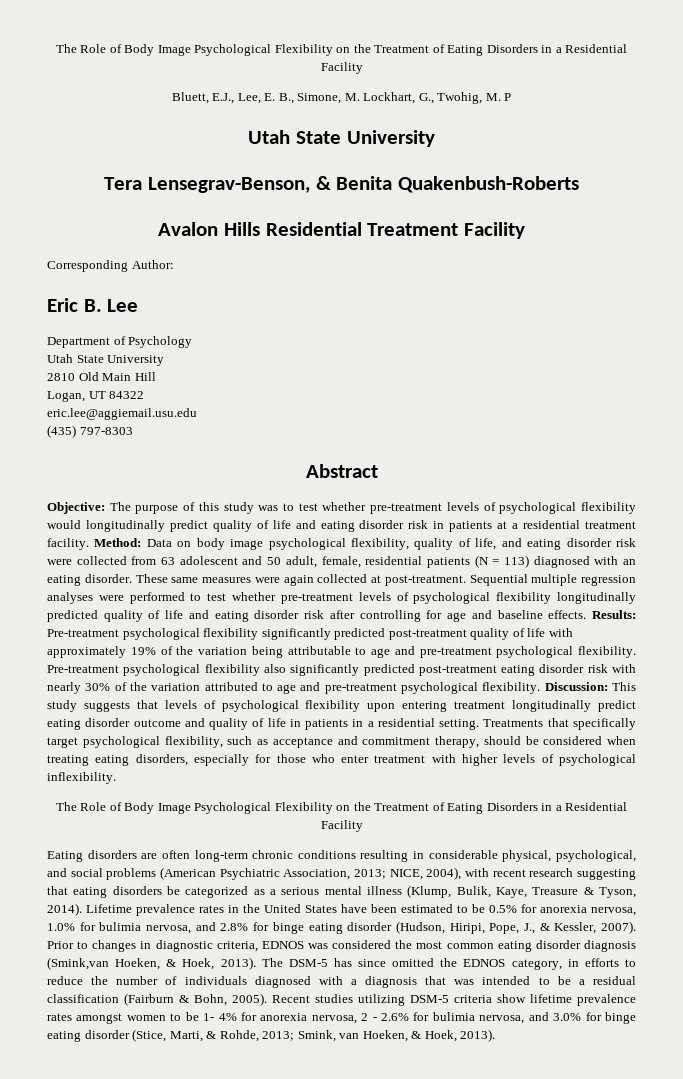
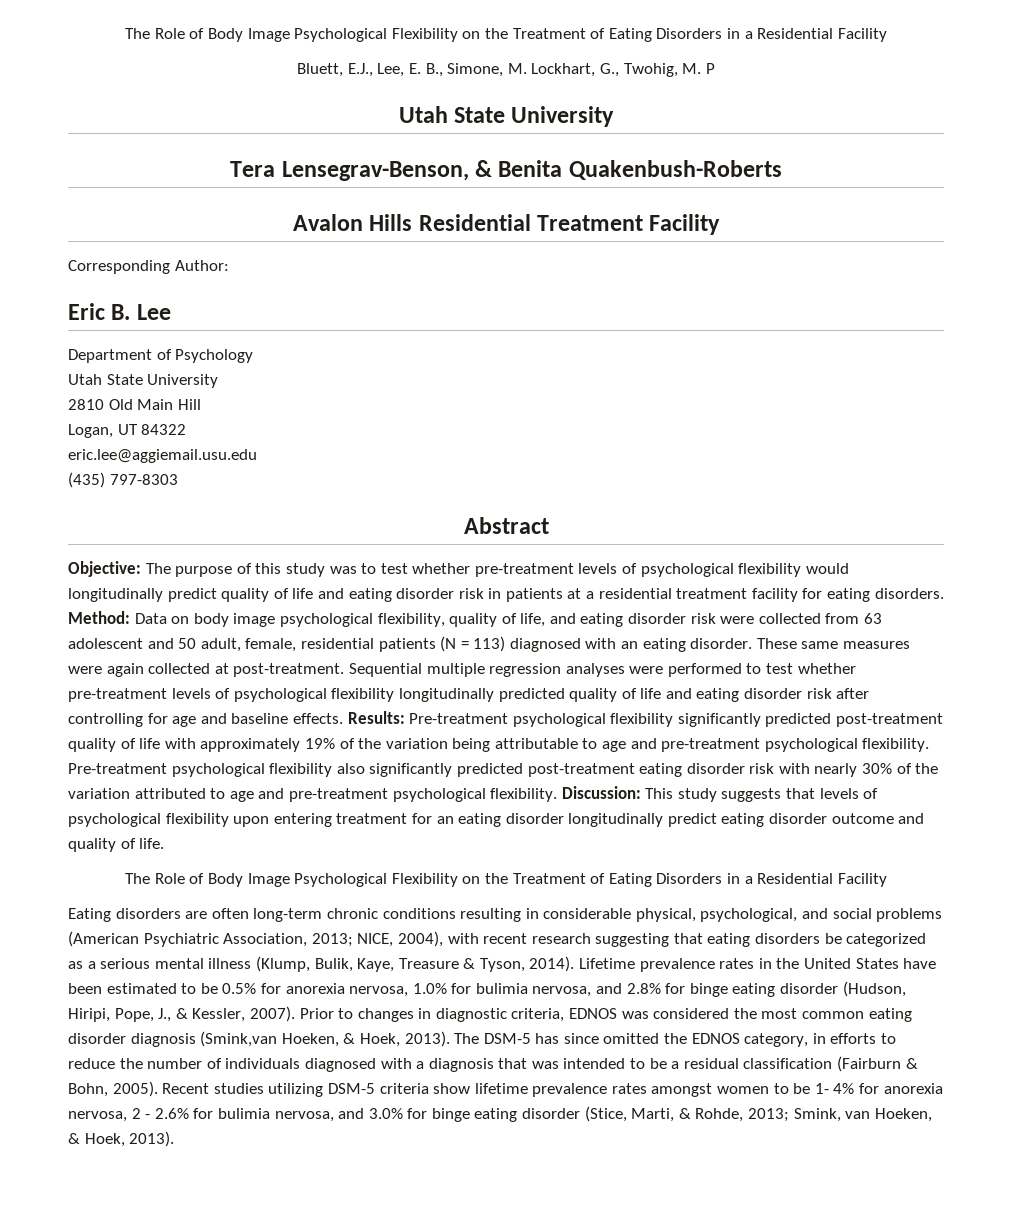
- Objective: The purpose of this study was to test whether pre-treatment levels of psychological flexibility would longitudinally predict quality of life and eating disorder risk in patients at a residential treatment facility.
+ Objective: The purpose of this study was to test whether pre-treatment levels of psychological flexibility would longitudinally predict quality of life and eating disorder risk in patients at a residential treatment facility for eating disorders.
- Discussion: This study suggests that levels of psychological flexibility upon entering treatment longitudinally predict eating disorder outcome and quality of life in patients in a residential setting. Treatments that specifically target psychological flexibility, such as acceptance and commitment therapy, should be considered when treating eating disorders, especially for those who enter treatment with higher levels of psychological inflexibility.
+ Discussion: This study suggests that levels of psychological flexibility upon entering treatment for an eating disorder longitudinally predict eating disorder outcome and quality of life.

